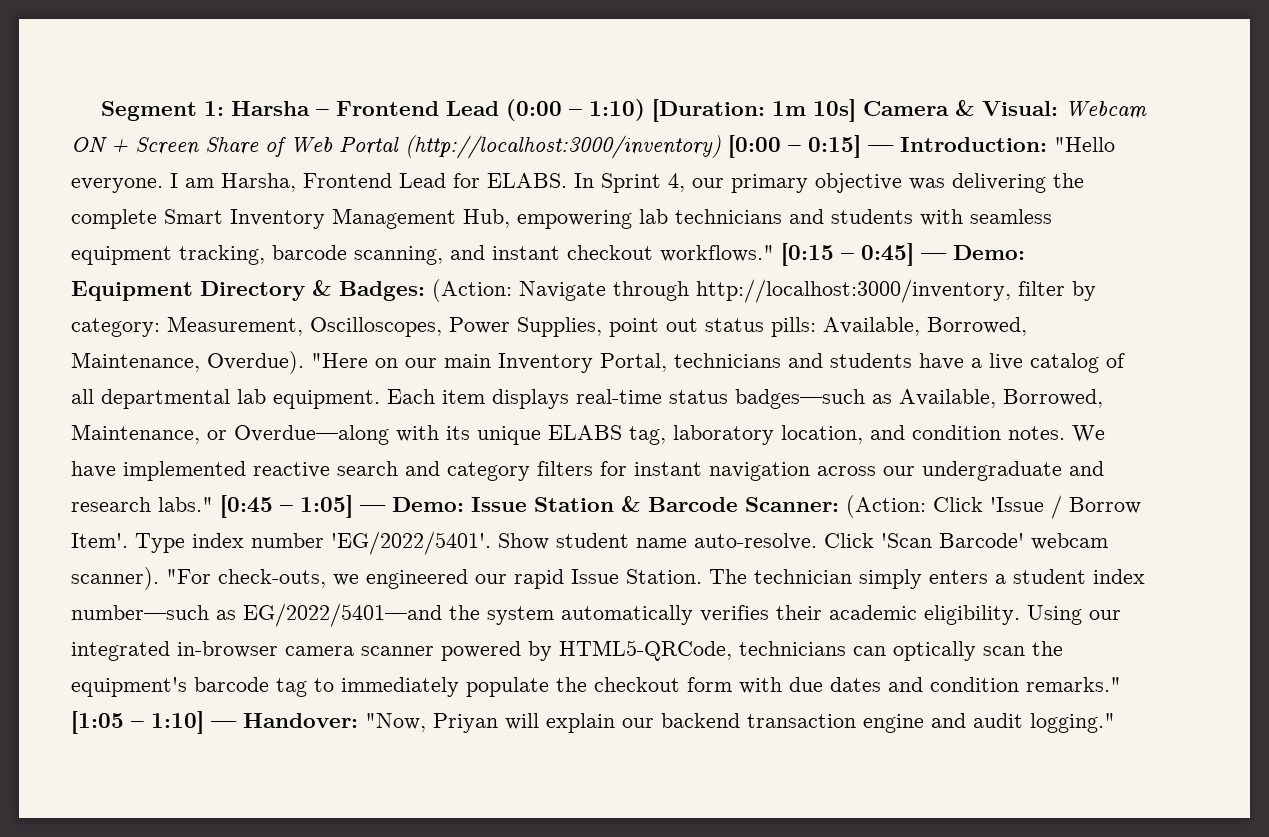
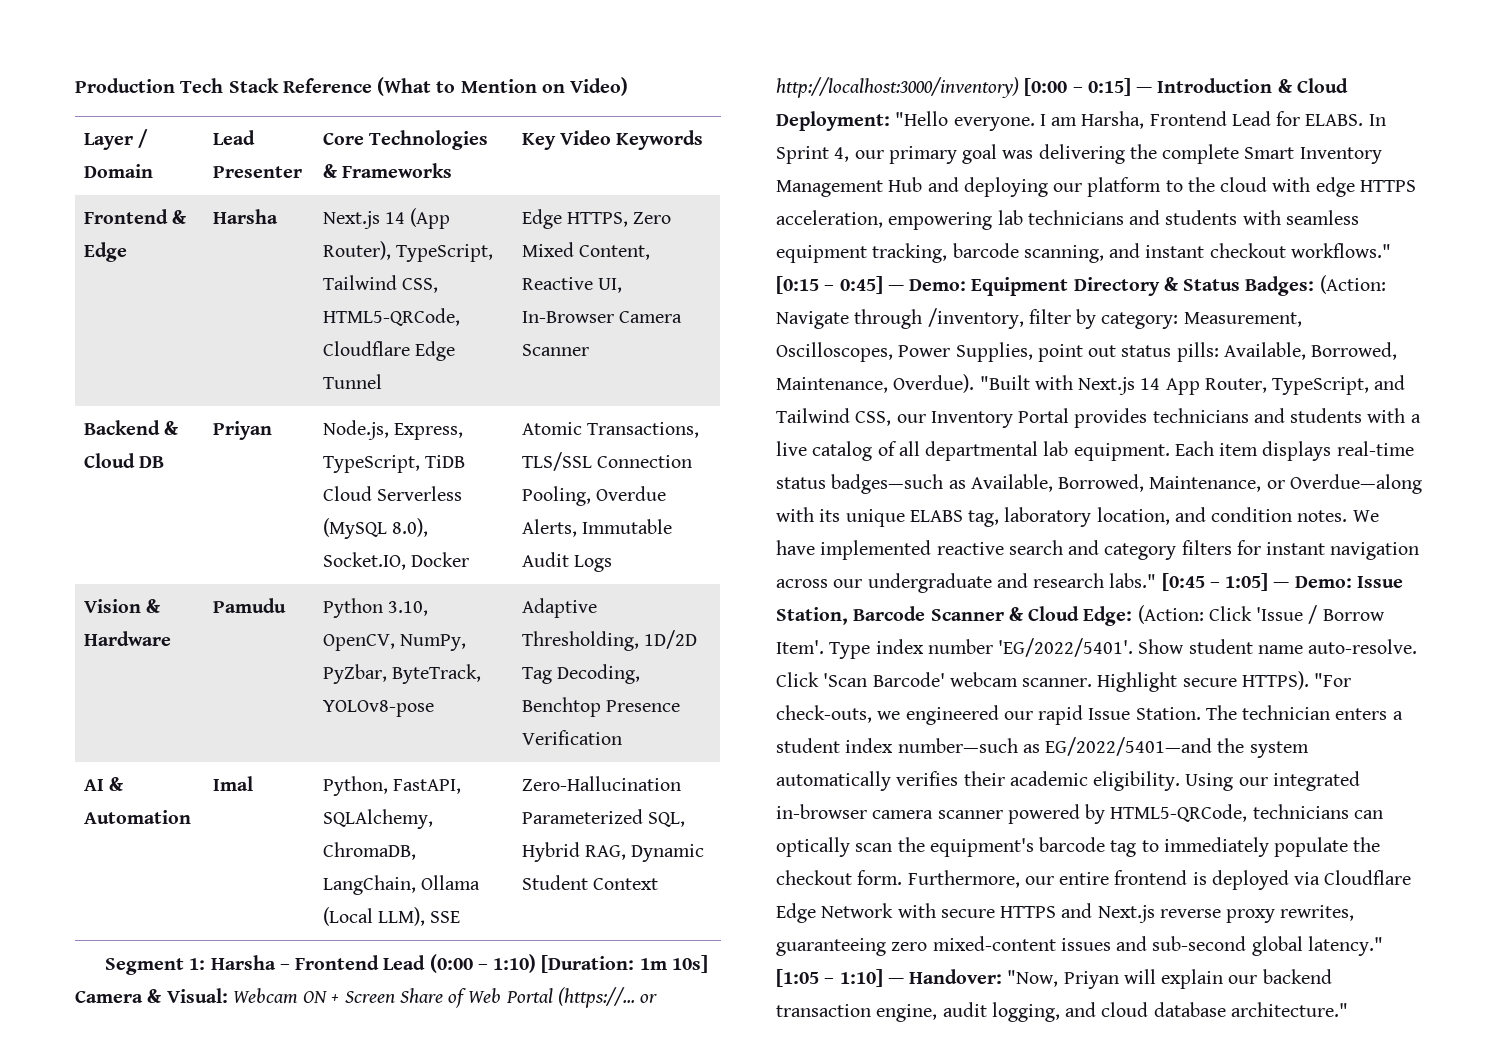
+ Production Tech Stack Reference (What to Mention on Video)
+ Layer / Domain | Lead Presenter | Core Technologies & Frameworks | Key Video Keywords
+ Frontend & Edge | Harsha | Next.js 14 (App Router), TypeScript, Tailwind CSS, HTML5-QRCode, Cloudflare Edge Tunnel | Edge HTTPS, Zero Mixed Content, Reactive UI, In-Browser Camera Scanner
+ Backend & Cloud DB | Priyan | Node.js, Express, TypeScript, TiDB Cloud Serverless (MySQL 8.0), Socket.IO, Docker | Atomic Transactions, TLS/SSL Connection Pooling, Overdue Alerts, Immutable Audit Logs
+ Vision & Hardware | Pamudu | Python 3.10, OpenCV, NumPy, PyZbar, ByteTrack, YOLOv8-pose | Adaptive Thresholding, 1D/2D Tag Decoding, Benchtop Presence Verification
+ AI & Automation | Imal | Python, FastAPI, SQLAlchemy, ChromaDB, LangChain, Ollama (Local LLM), SSE | Zero-Hallucination Parameterized SQL, Hybrid RAG, Dynamic Student Context
- Segment 1: Harsha – Frontend Lead (0:00 – 1:10) [Duration: 1m 10s] Camera & Visual: Webcam ON + Screen Share of Web Portal (http://localhost:3000/inventory) [0:00 – 0:15] — Introduction: "Hello everyone.
+ Segment 1: Harsha – Frontend Lead (0:00 – 1:10) [Duration: 1m 10s] Camera & Visual: Webcam ON + Screen Share of Web Portal (https://... or http://localhost:3000/inventory) [0:00 – 0:15] — Introduction & Cloud Deployment: "Hello everyone.
- In Sprint 4, our primary objective was delivering the complete Smart Inventory Management Hub, empowering lab technicians and students with seamless equipment tracking, barcode scanning, and instant checkout workflows."
+ In Sprint 4, our primary goal was delivering the complete Smart Inventory Management Hub and deploying our platform to the cloud with edge HTTPS acceleration, empowering lab technicians and students with seamless equipment tracking, barcode scanning, and instant checkout workflows."
- [0:15 – 0:45] — Demo: Equipment Directory & Badges: (Action: Navigate through http://localhost:3000/inventory, filter by category: Measurement, Oscilloscopes, Power Supplies, point out status pills: Available, Borrowed, Maintenance, Overdue).
+ [0:15 – 0:45] — Demo: Equipment Directory & Status Badges: (Action: Navigate through /inventory, filter by category: Measurement, Oscilloscopes, Power Supplies, point out status pills: Available, Borrowed, Maintenance, Overdue).
- "Here on our main Inventory Portal, technicians and students have a live catalog of all departmental lab equipment.
+ "Built with Next.js 14 App Router, TypeScript, and Tailwind CSS, our Inventory Portal provides technicians and students with a live catalog of all departmental lab equipment.
- [0:45 – 1:05] — Demo: Issue Station & Barcode Scanner: (Action: Click 'Issue / Borrow Item'.
+ [0:45 – 1:05] — Demo: Issue Station, Barcode Scanner & Cloud Edge: (Action: Click 'Issue / Borrow Item'.
- Click 'Scan Barcode' webcam scanner).
+ Click 'Scan Barcode' webcam scanner. Highlight secure HTTPS).
- The technician simply enters a student index number—such as EG/2022/5401—and the system automatically verifies their academic eligibility.
+ The technician enters a student index number—such as EG/2022/5401—and the system automatically verifies their academic eligibility.
- Using our integrated in-browser camera scanner powered by HTML5-QRCode, technicians can optically scan the equipment's barcode tag to immediately populate the checkout form with due dates and condition remarks."
+ Using our integrated in-browser camera scanner powered by HTML5-QRCode, technicians can optically scan the equipment's barcode tag to immediately populate the checkout form. Furthermore, our entire frontend is deployed via Cloudflare Edge Network with secure HTTPS and Next.js reverse proxy rewrites, guaranteeing zero mixed-content issues and sub-second global latency."
- [1:05 – 1:10] — Handover: "Now, Priyan will explain our backend transaction engine and audit logging."
+ [1:05 – 1:10] — Handover: "Now, Priyan will explain our backend transaction engine, audit logging, and cloud database architecture."

